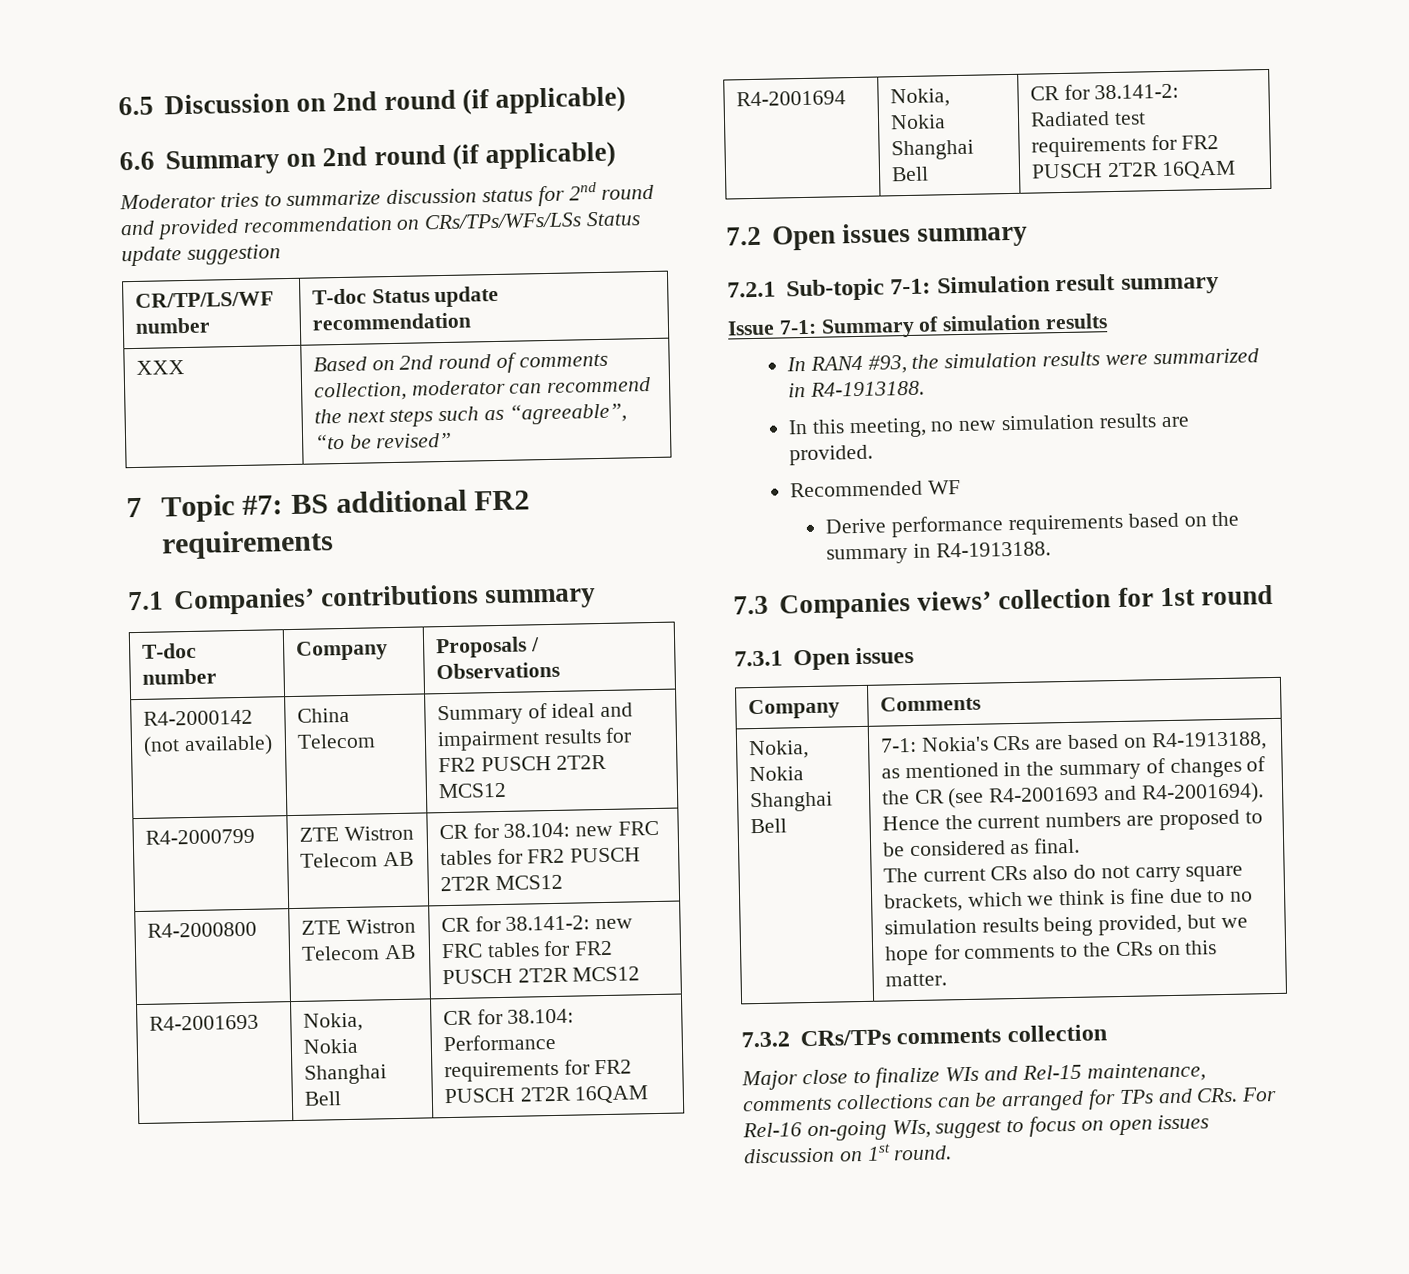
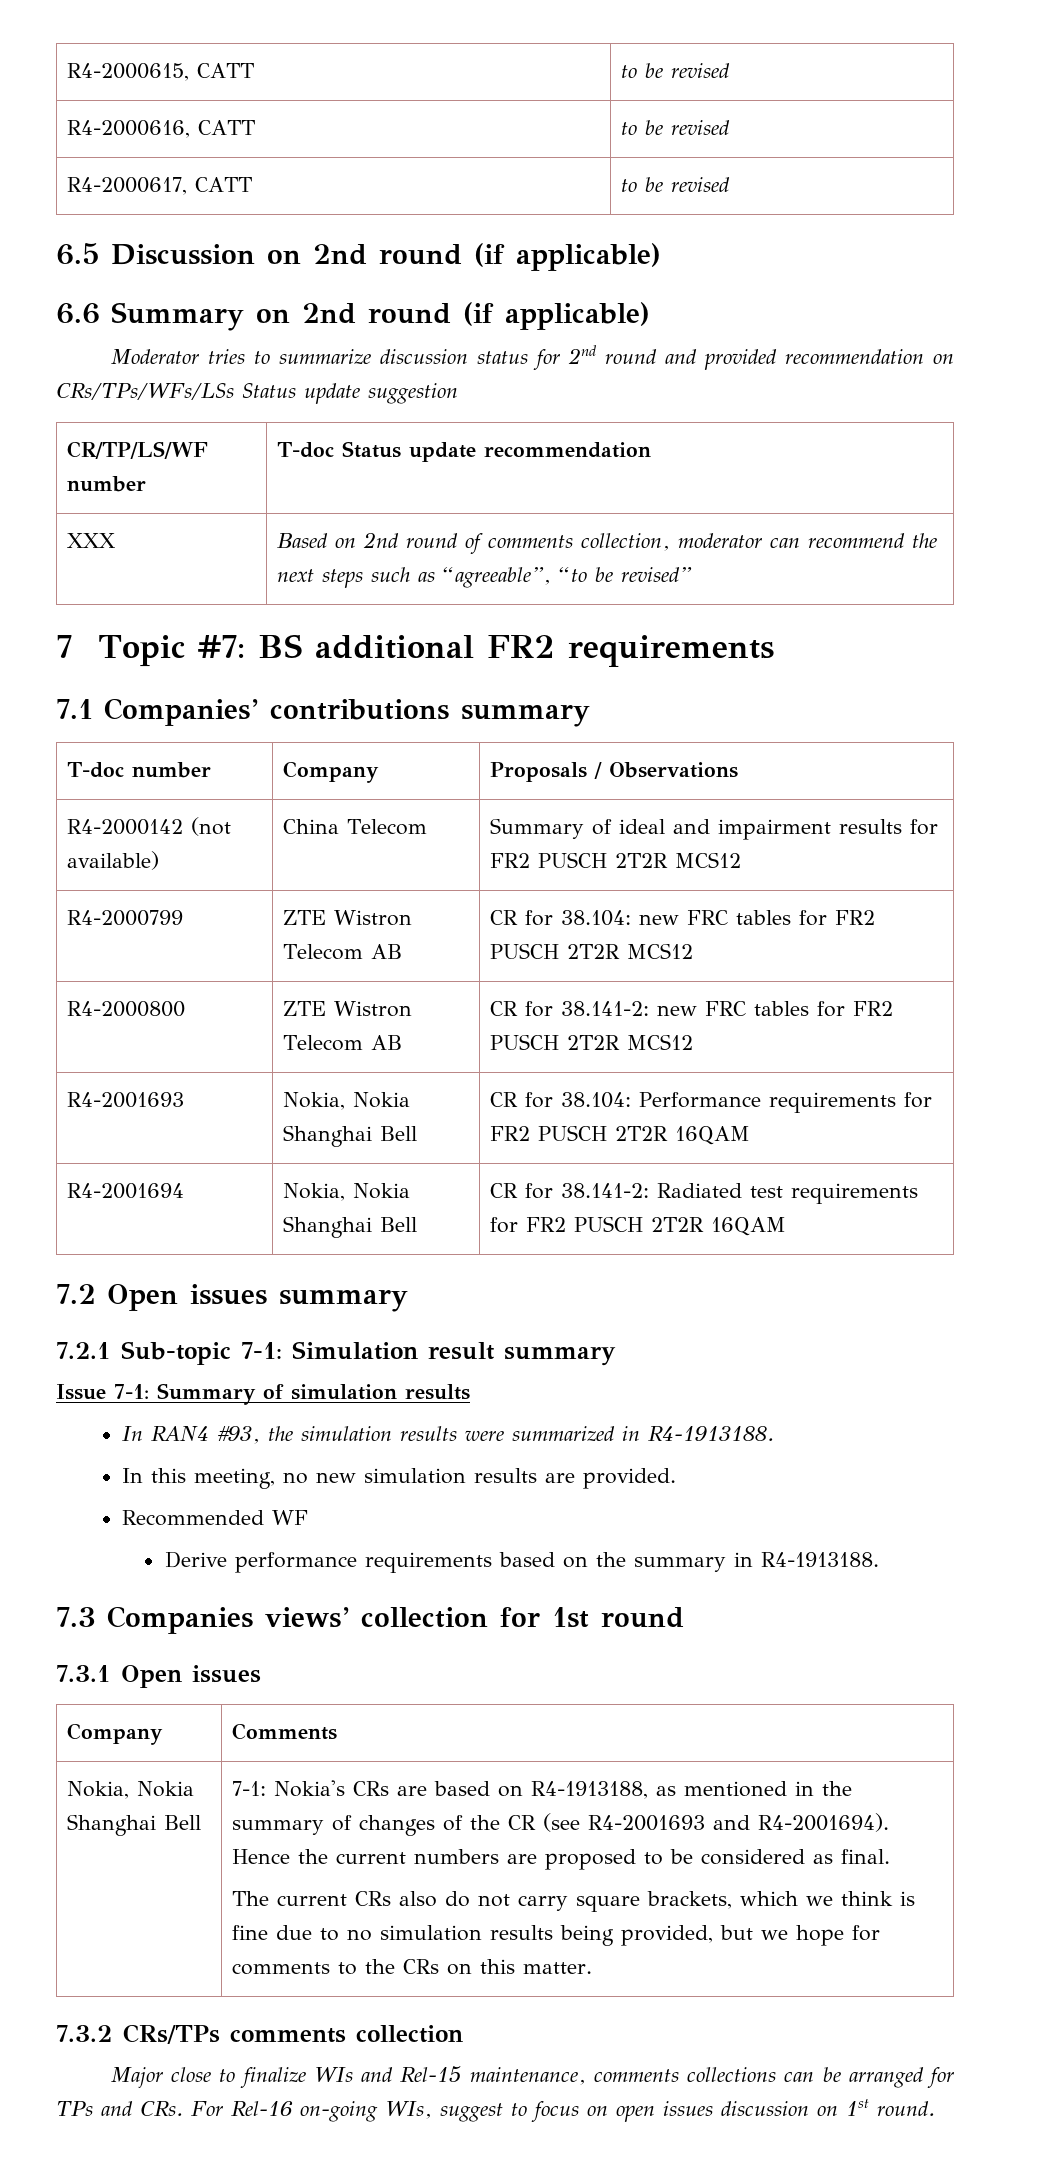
+ R4-2000615, CATT | to be revised
+ R4-2000616, CATT | to be revised
+ R4-2000617, CATT | to be revised

